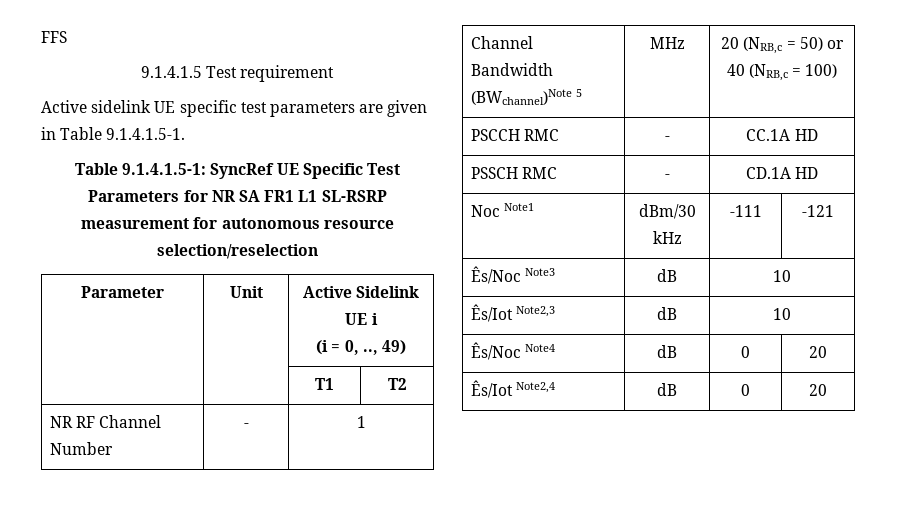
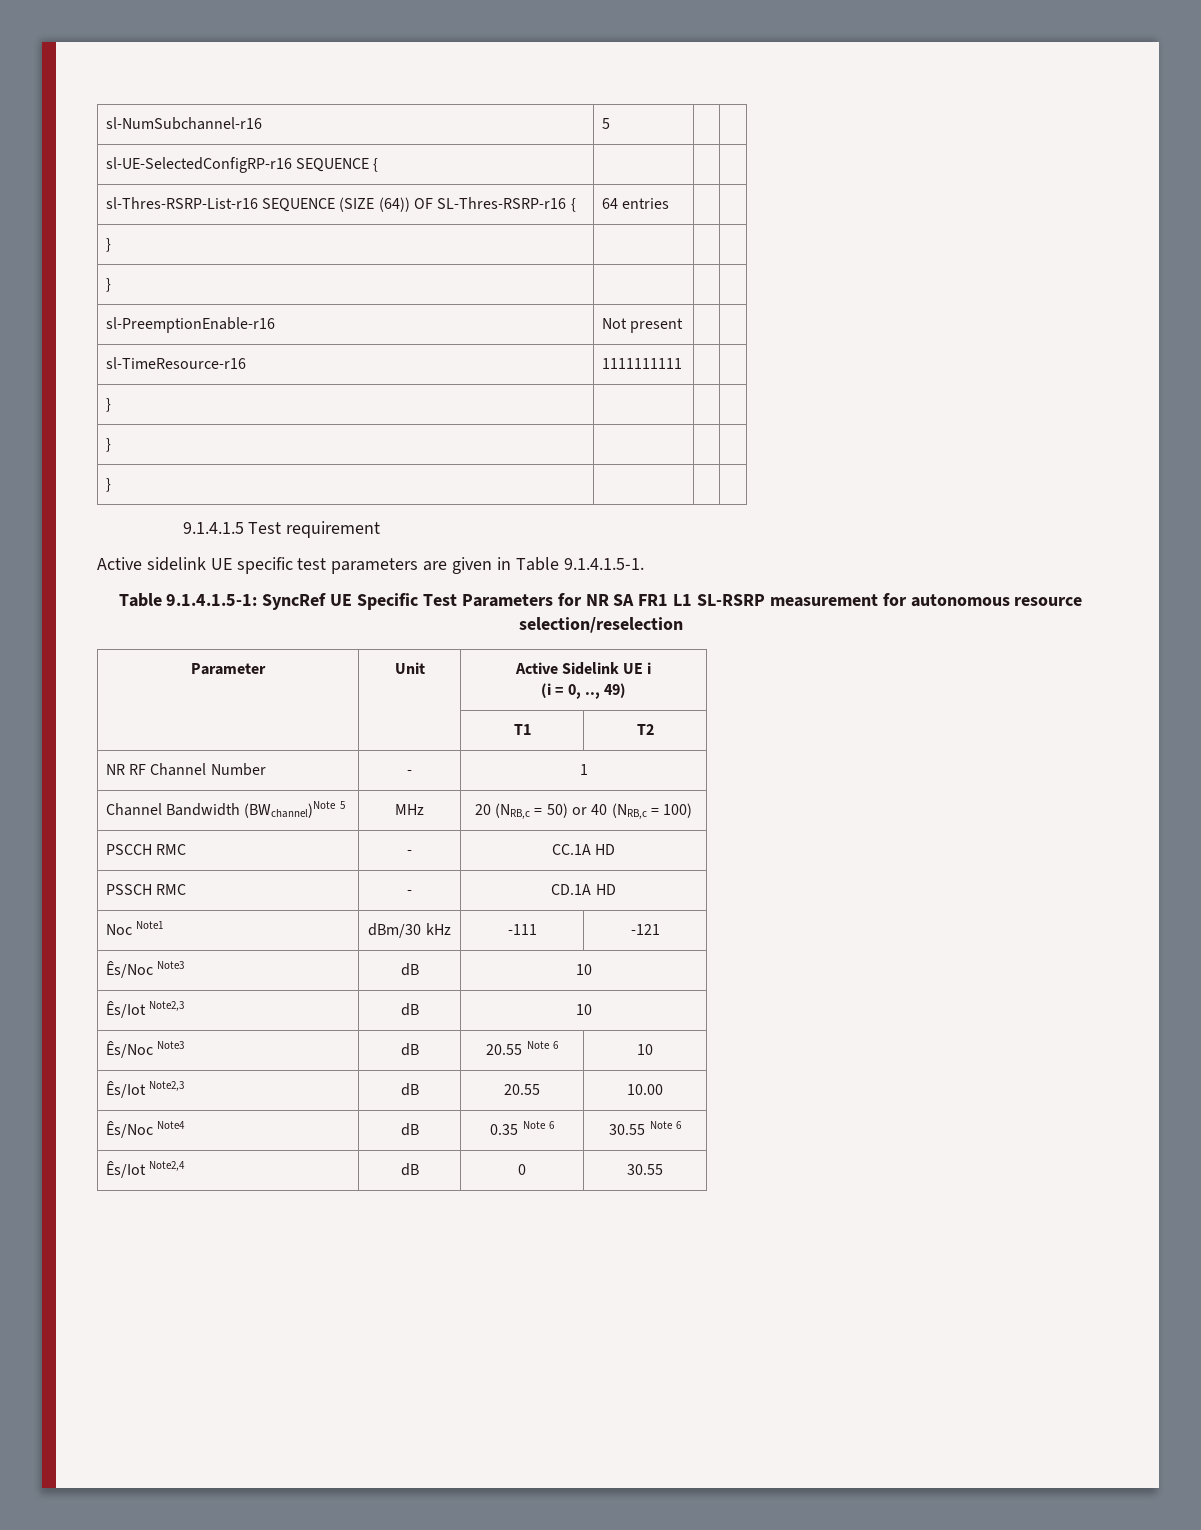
- FFS
+ sl-NumSubchannel-r16 | 5 | |
+ sl-UE-SelectedConfigRP-r16 SEQUENCE { | | |
+ sl-Thres-RSRP-List-r16 SEQUENCE (SIZE (64)) OF SL-Thres-RSRP-r16 { | 64 entries | |
+ } | | |
+ } | | |
+ sl-PreemptionEnable-r16 | Not present | |
+ sl-TimeResource-r16 | 1111111111 | |
+ } | | |
+ } | | |
+ } | | |
- Ês/Noc Note4 | dB | 0 | 20
+ Ês/Noc Note3 | dB | 20.55 Note 6 | 10
+ Ês/Iot Note2,3 | dB | 20.55 | 10.00
+ Ês/Noc Note4 | dB | 0.35 Note 6 | 30.55 Note 6
- Ês/Iot Note2,4 | dB | 0 | 20
+ Ês/Iot Note2,4 | dB | 0 | 30.55

